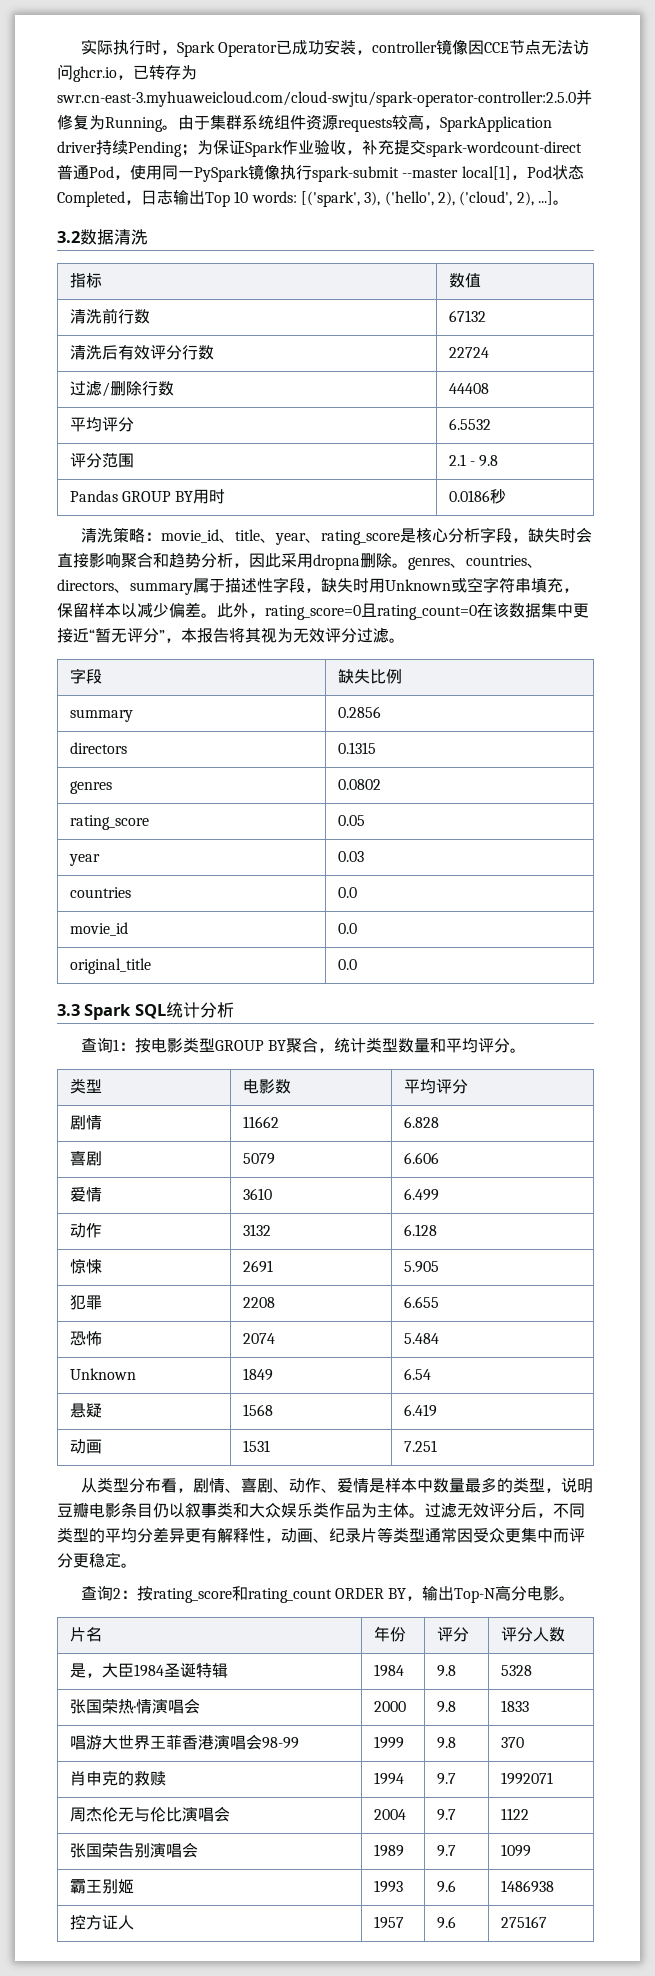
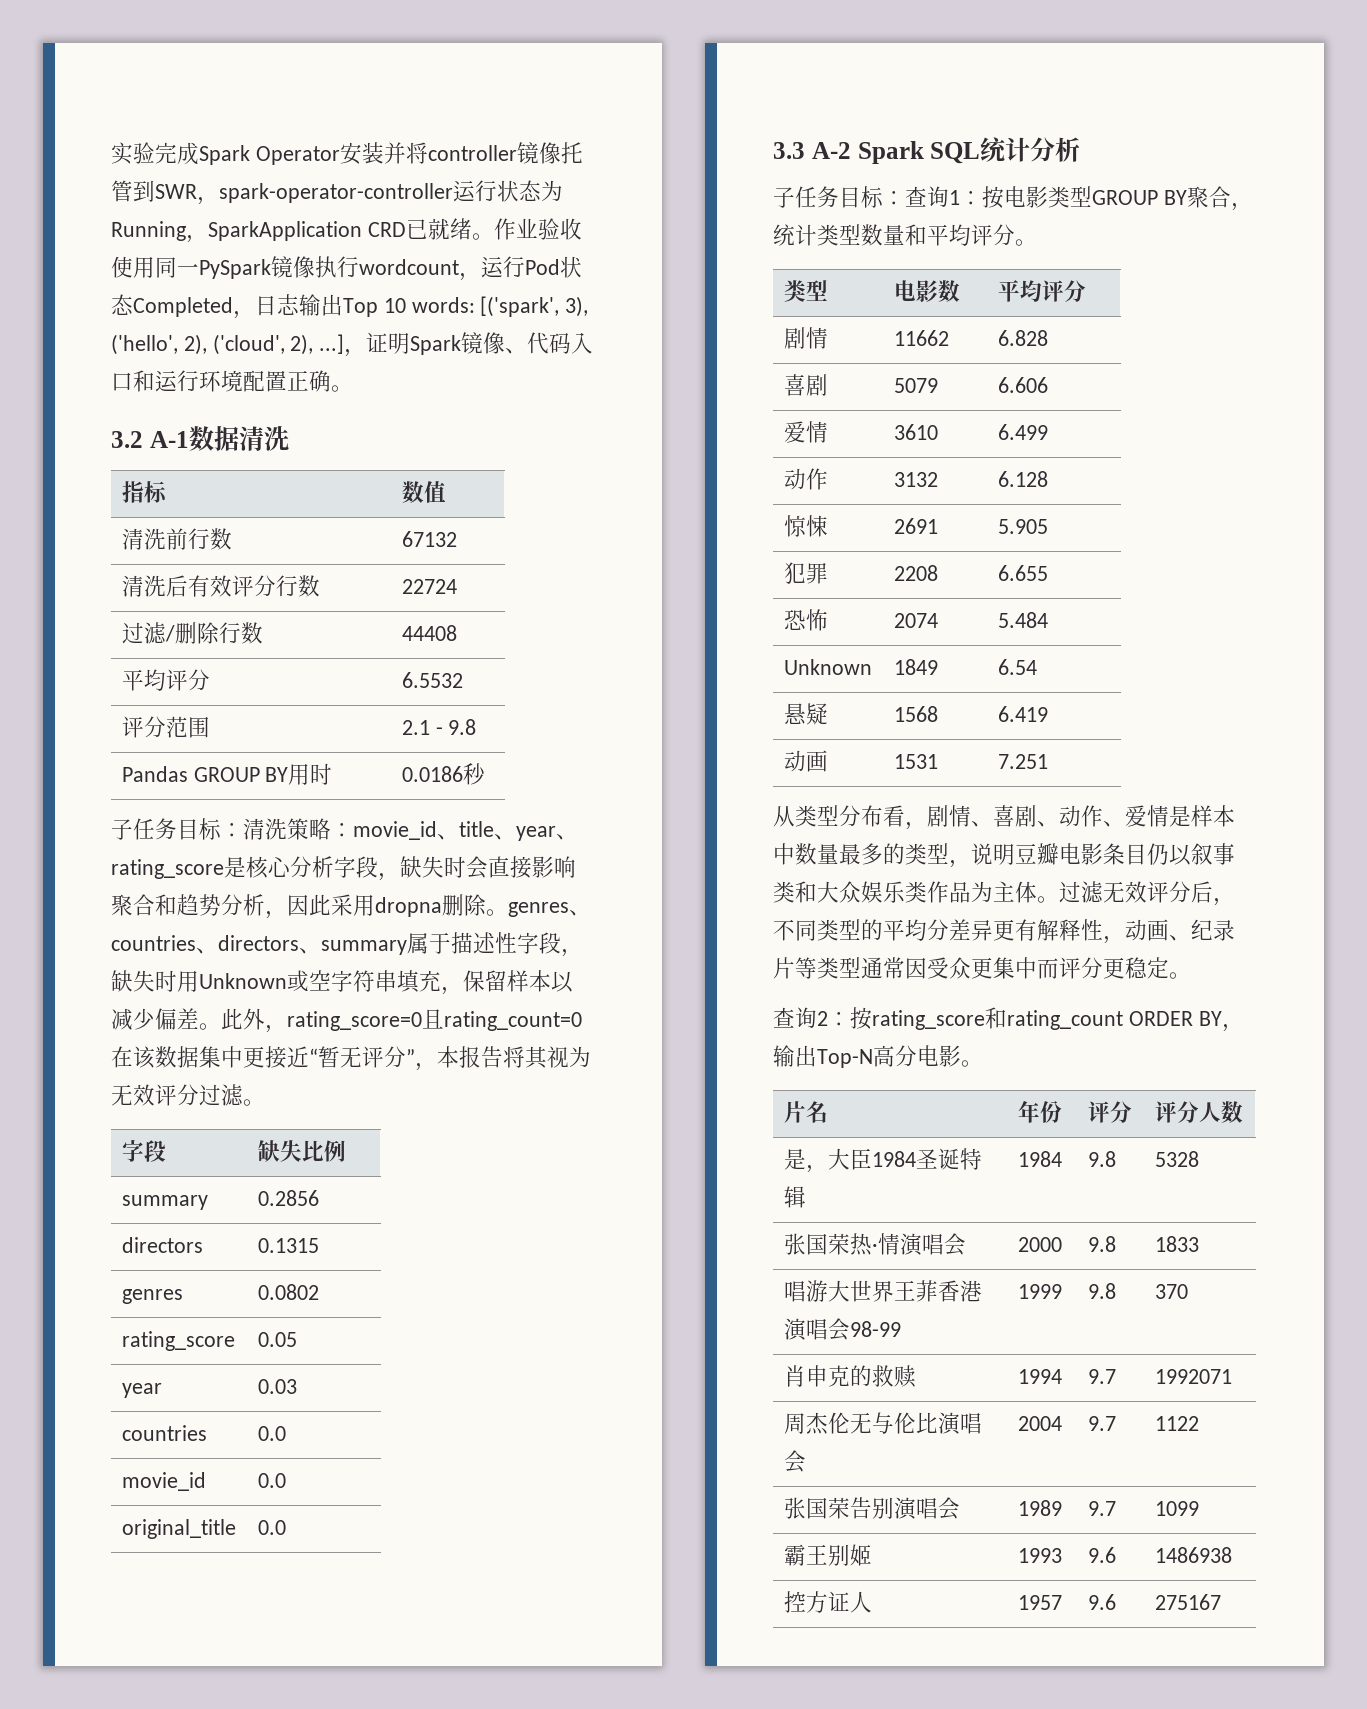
- 实际执行时，Spark Operator已成功安装，controller镜像因CCE节点无法访问ghcr.io，已转存为swr.cn-east-3.myhuaweicloud.com/cloud-swjtu/spark-operator-controller:2.5.0并修复为Running。由于集群系统组件资源requests较高，SparkApplication driver持续Pending；为保证Spark作业验收，补充提交spark-wordcount-direct普通Pod，使用同一PySpark镜像执行spark-submit --master local[1]，Pod状态Completed，日志输出Top 10 words: [('spark', 3), ('hello', 2), ('cloud', 2), ...]。
+ 实验完成Spark Operator安装并将controller镜像托管到SWR，spark-operator-controller运行状态为Running，SparkApplication CRD已就绪。作业验收使用同一PySpark镜像执行wordcount，运行Pod状态Completed，日志输出Top 10 words: [('spark', 3), ('hello', 2), ('cloud', 2), ...]，证明Spark镜像、代码入口和运行环境配置正确。
- 3.2数据清洗
+ 3.2 A-1数据清洗
- 清洗策略：movie_id、title、year、rating_score是核心分析字段，缺失时会直接影响聚合和趋势分析，因此采用dropna删除。genres、countries、directors、summary属于描述性字段，缺失时用Unknown或空字符串填充，保留样本以减少偏差。
+ 子任务目标：清洗策略：movie_id、title、year、rating_score是核心分析字段，缺失时会直接影响聚合和趋势分析，因此采用dropna删除。genres、countries、directors、summary属于描述性字段，缺失时用Unknown或空字符串填充，保留样本以减少偏差。
- 3.3 Spark SQL统计分析
+ 3.3 A-2 Spark SQL统计分析
- 查询1：按电影类型GROUP BY聚合，统计类型数量和平均评分。
+ 子任务目标：查询1：按电影类型GROUP BY聚合，统计类型数量和平均评分。

